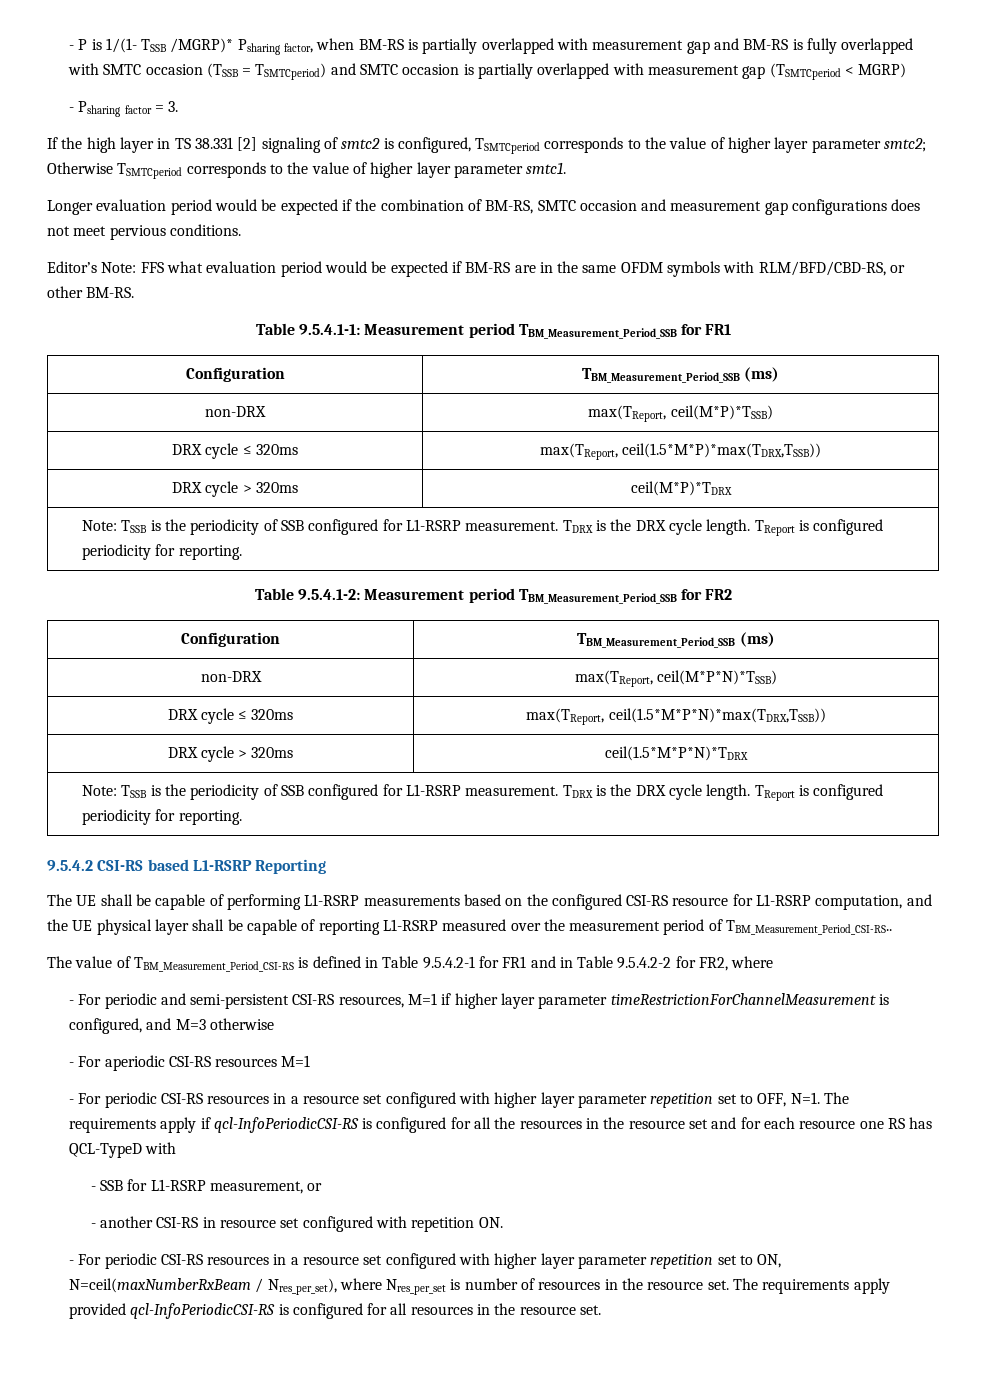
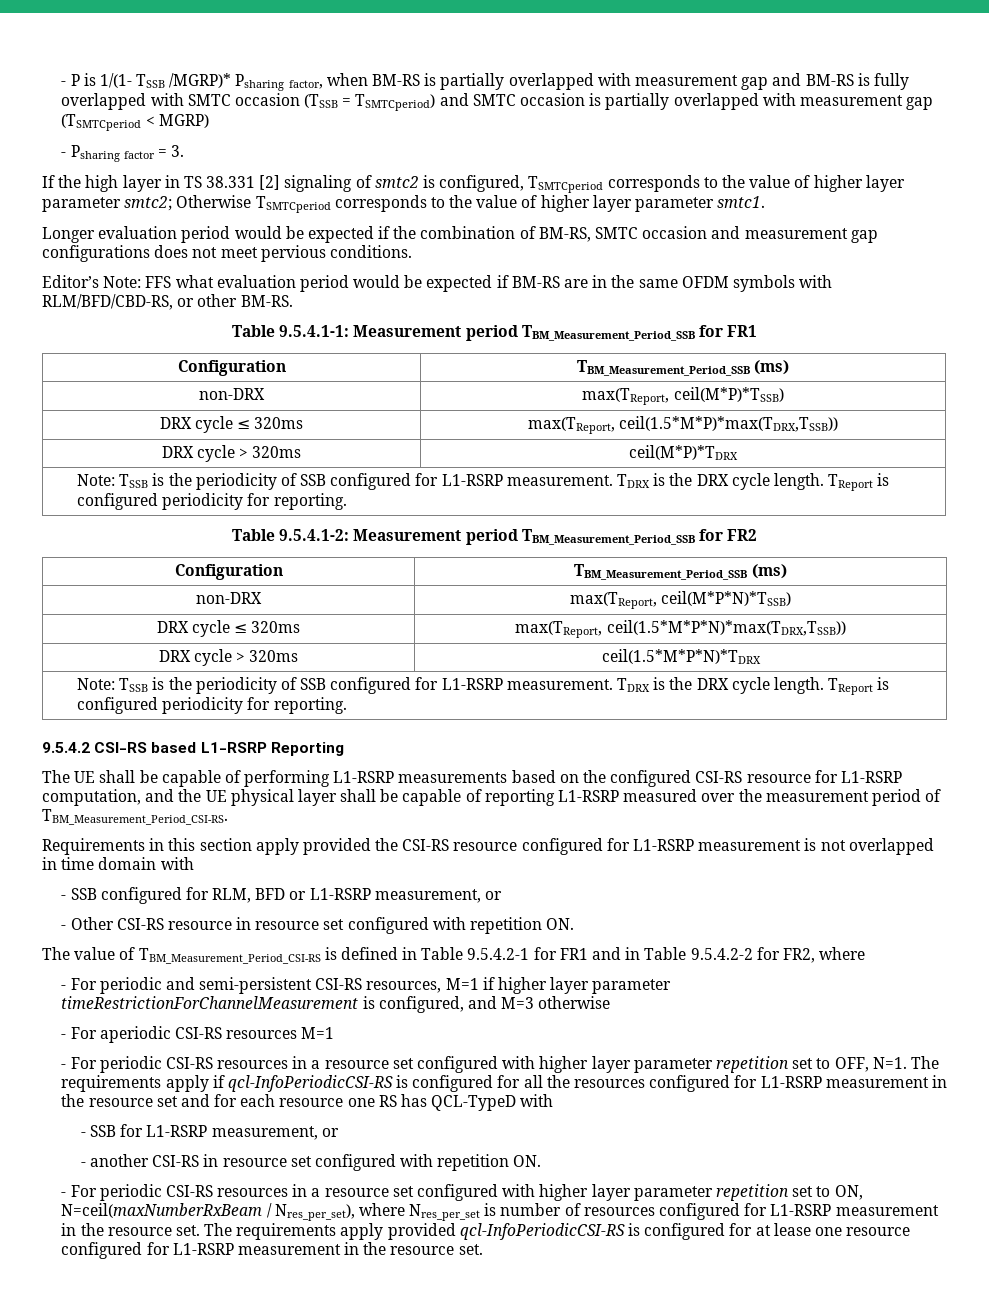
- The UE shall be capable of performing L1-RSRP measurements based on the configured CSI-RS resource for L1-RSRP computation, and the UE physical layer shall be capable of reporting L1-RSRP measured over the measurement period of TBM_Measurement_Period_CSI-RS..
+ The UE shall be capable of performing L1-RSRP measurements based on the configured CSI-RS resource for L1-RSRP computation, and the UE physical layer shall be capable of reporting L1-RSRP measured over the measurement period of TBM_Measurement_Period_CSI-RS.
+ Requirements in this section apply provided the CSI-RS resource configured for L1-RSRP measurement is not overlapped in time domain with
+ - SSB configured for RLM, BFD or L1-RSRP measurement, or
+ - Other CSI-RS resource in resource set configured with repetition ON.
- - For periodic CSI-RS resources in a resource set configured with higher layer parameter repetition set to OFF, N=1. The requirements apply if qcl-InfoPeriodicCSI-RS is configured for all the resources in the resource set and for each resource one RS has QCL-TypeD with
+ - For periodic CSI-RS resources in a resource set configured with higher layer parameter repetition set to OFF, N=1. The requirements apply if qcl-InfoPeriodicCSI-RS is configured for all the resources configured for L1-RSRP measurement in the resource set and for each resource one RS has QCL-TypeD with
- - For periodic CSI-RS resources in a resource set configured with higher layer parameter repetition set to ON, N=ceil(maxNumberRxBeam / Nres_per_set), where Nres_per_set is number of resources in the resource set.
+ - For periodic CSI-RS resources in a resource set configured with higher layer parameter repetition set to ON, N=ceil(maxNumberRxBeam / Nres_per_set), where Nres_per_set is number of resources configured for L1-RSRP measurement in the resource set.
- The requirements apply provided qcl-InfoPeriodicCSI-RS is configured for all resources in the resource set.
+ The requirements apply provided qcl-InfoPeriodicCSI-RS is configured for at lease one resource configured for L1-RSRP measurement in the resource set.

